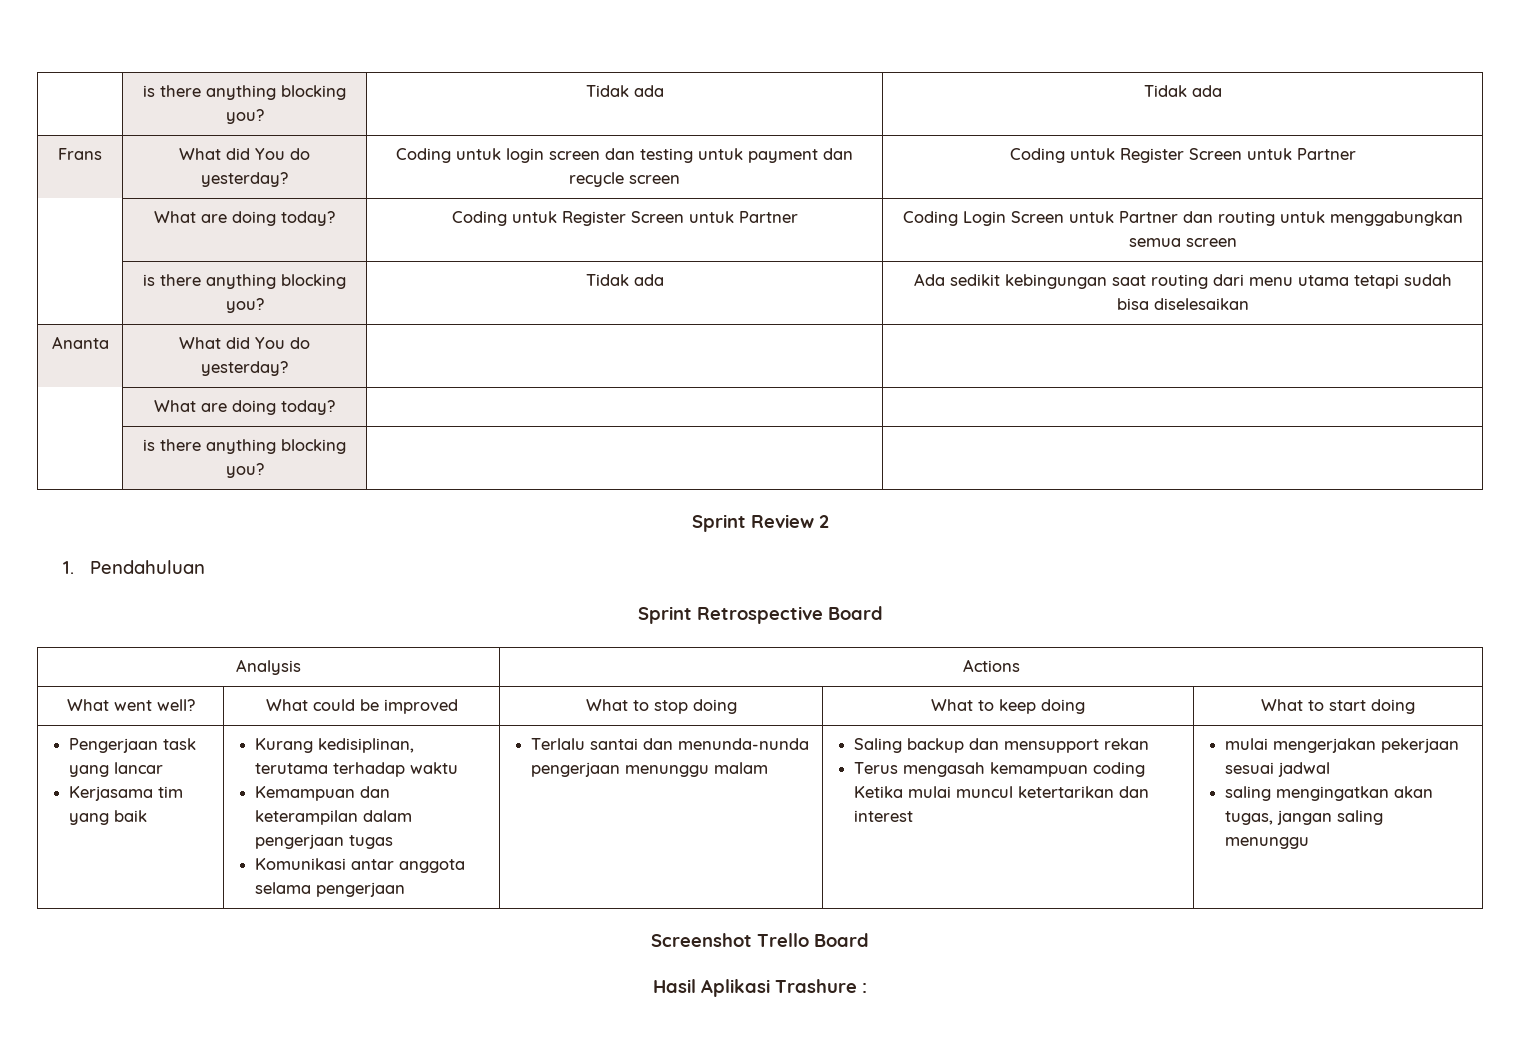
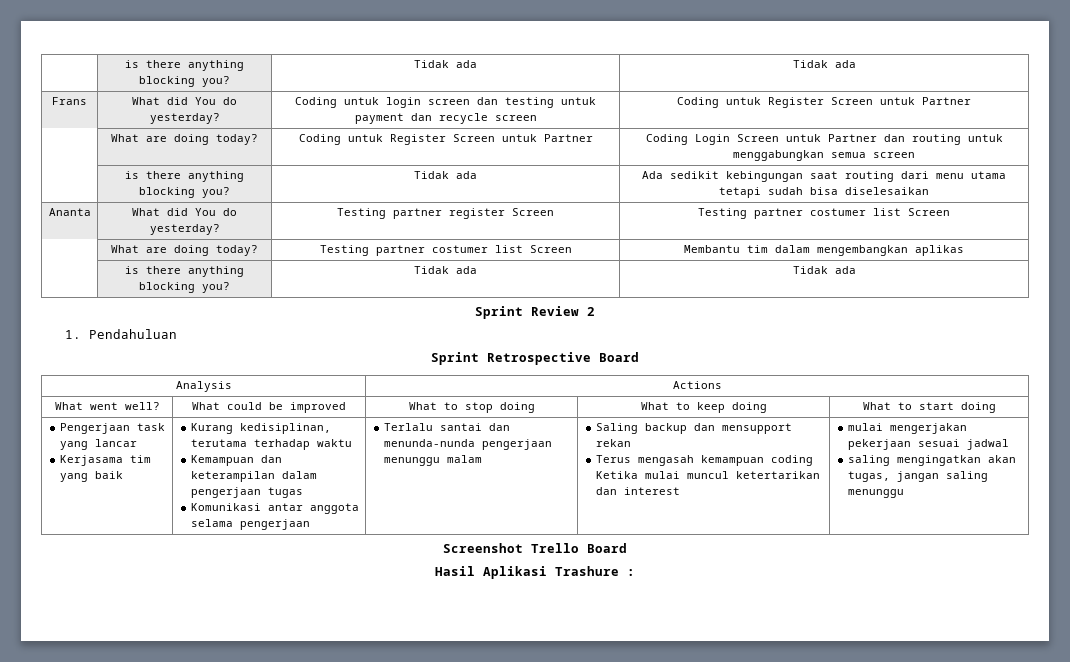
- Ananta | What did You do yesterday? | |
- | What are doing today? | |
- | is there anything blocking you? | |
+ Ananta | What did You do yesterday? | Testing partner register Screen | Testing partner costumer list Screen
+ | What are doing today? | Testing partner costumer list Screen | Membantu tim dalam mengembangkan aplikas
+ | is there anything blocking you? | Tidak ada | Tidak ada

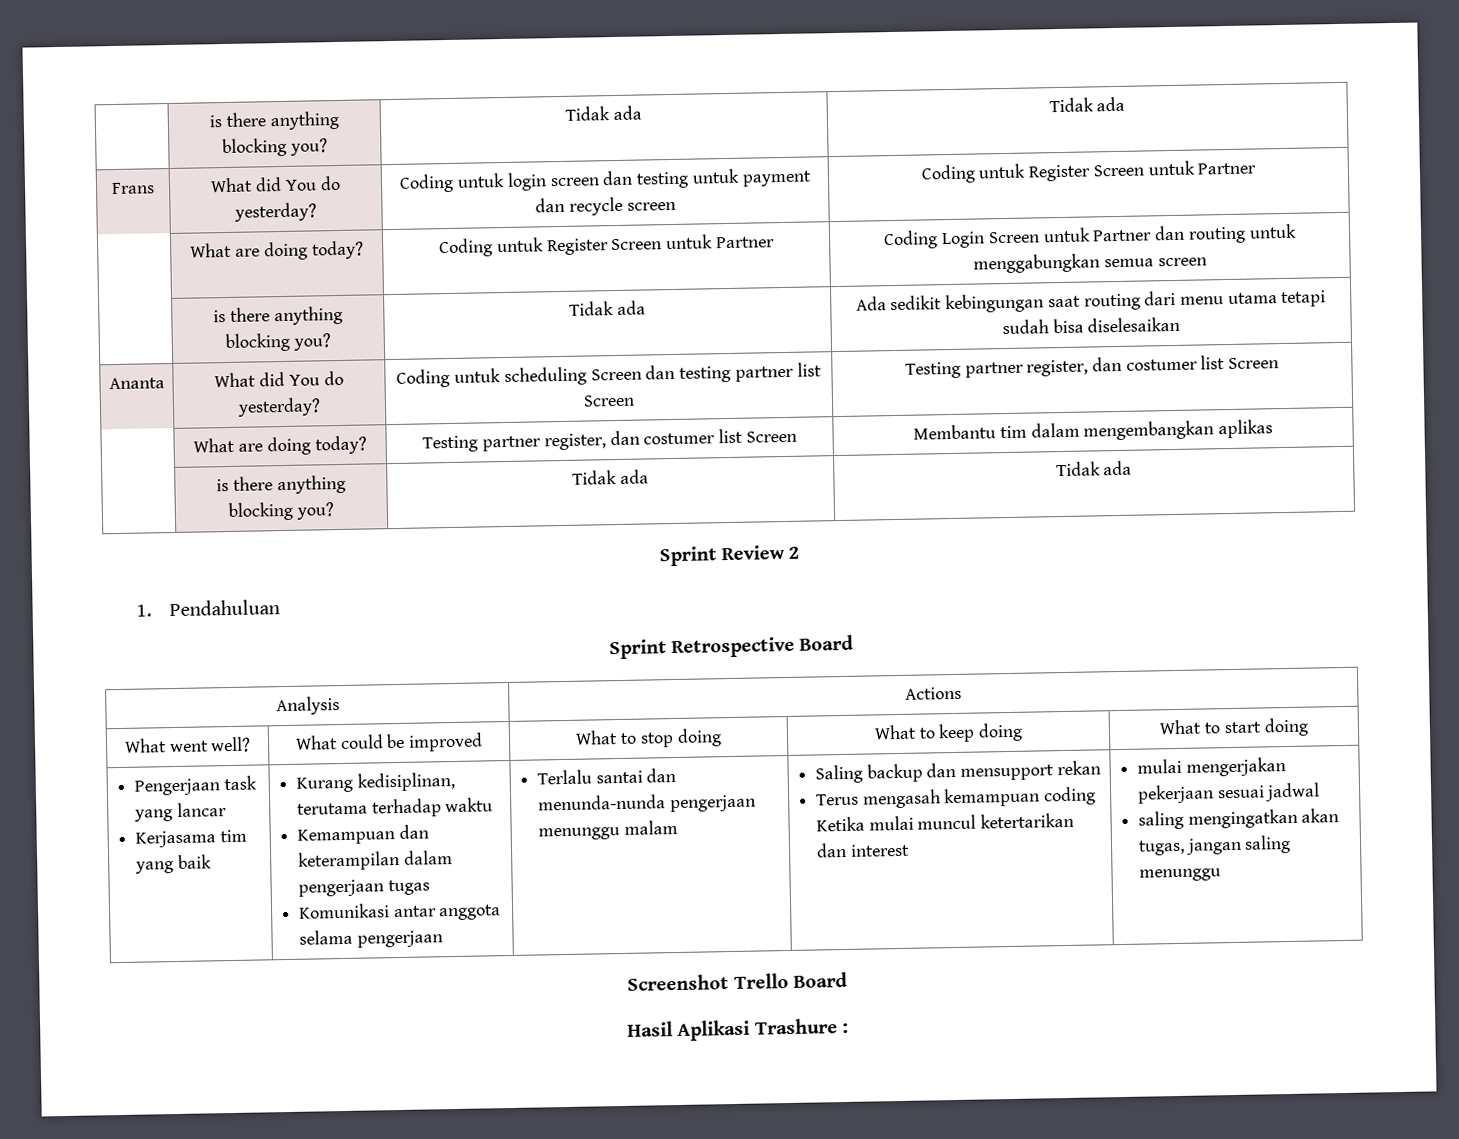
- Ananta | What did You do yesterday? | Testing partner register Screen | Testing partner costumer list Screen
+ Ananta | What did You do yesterday? | Coding untuk scheduling Screen dan testing partner list Screen | Testing partner register, dan costumer list Screen
- | What are doing today? | Testing partner costumer list Screen | Membantu tim dalam mengembangkan aplikas
+ | What are doing today? | Testing partner register, dan costumer list Screen | Membantu tim dalam mengembangkan aplikas

